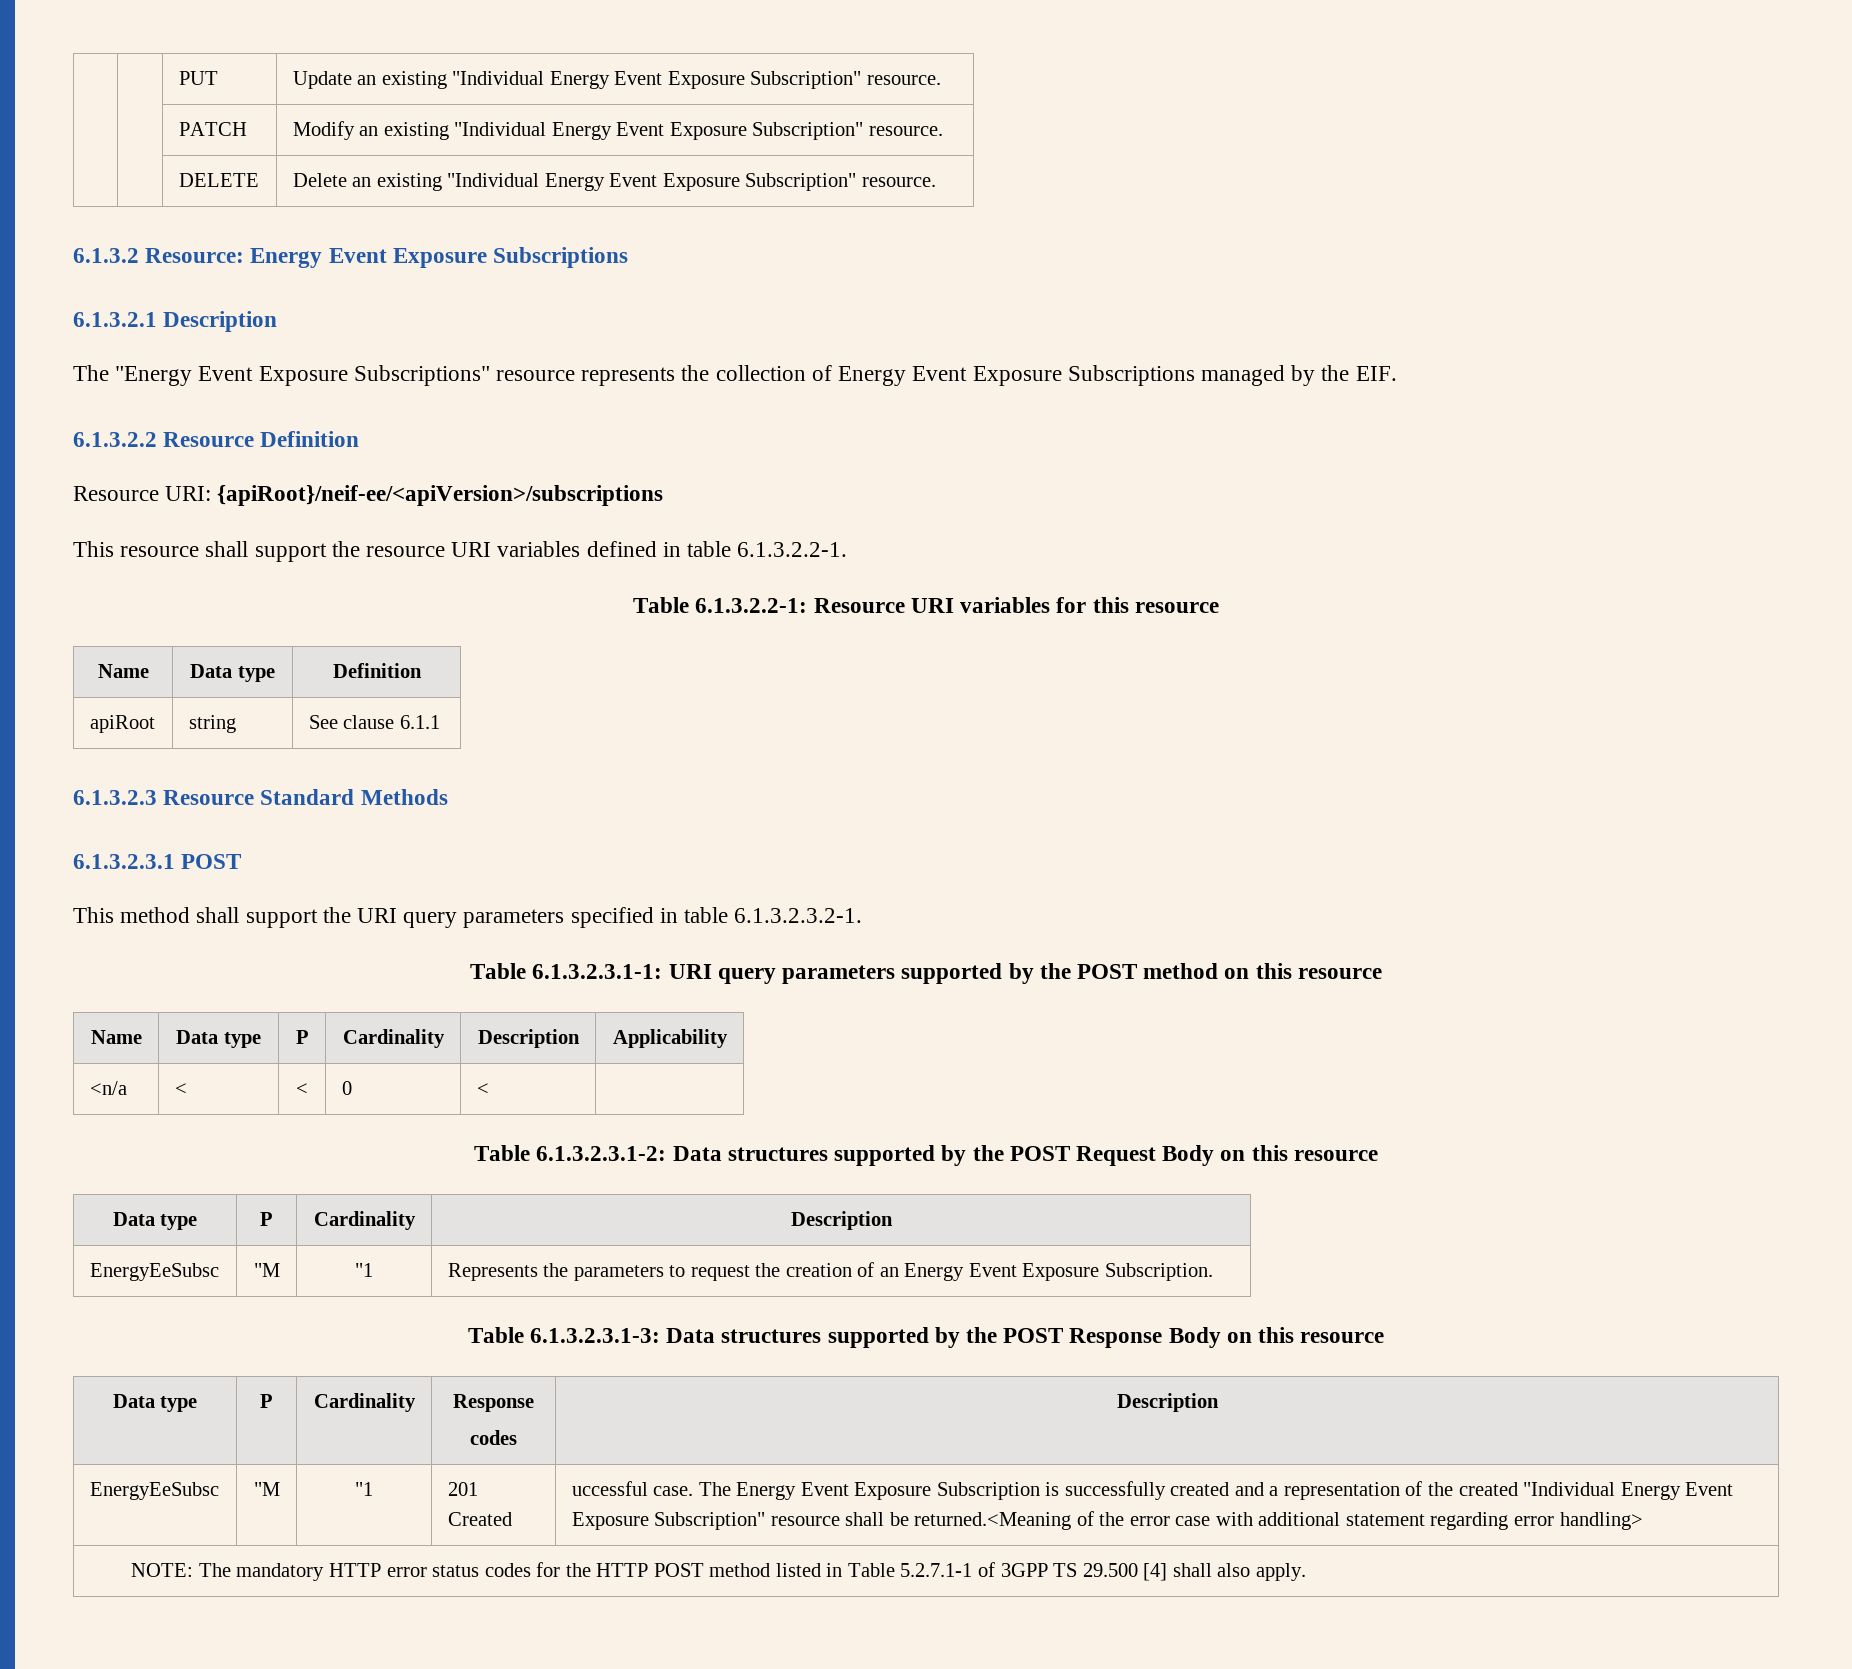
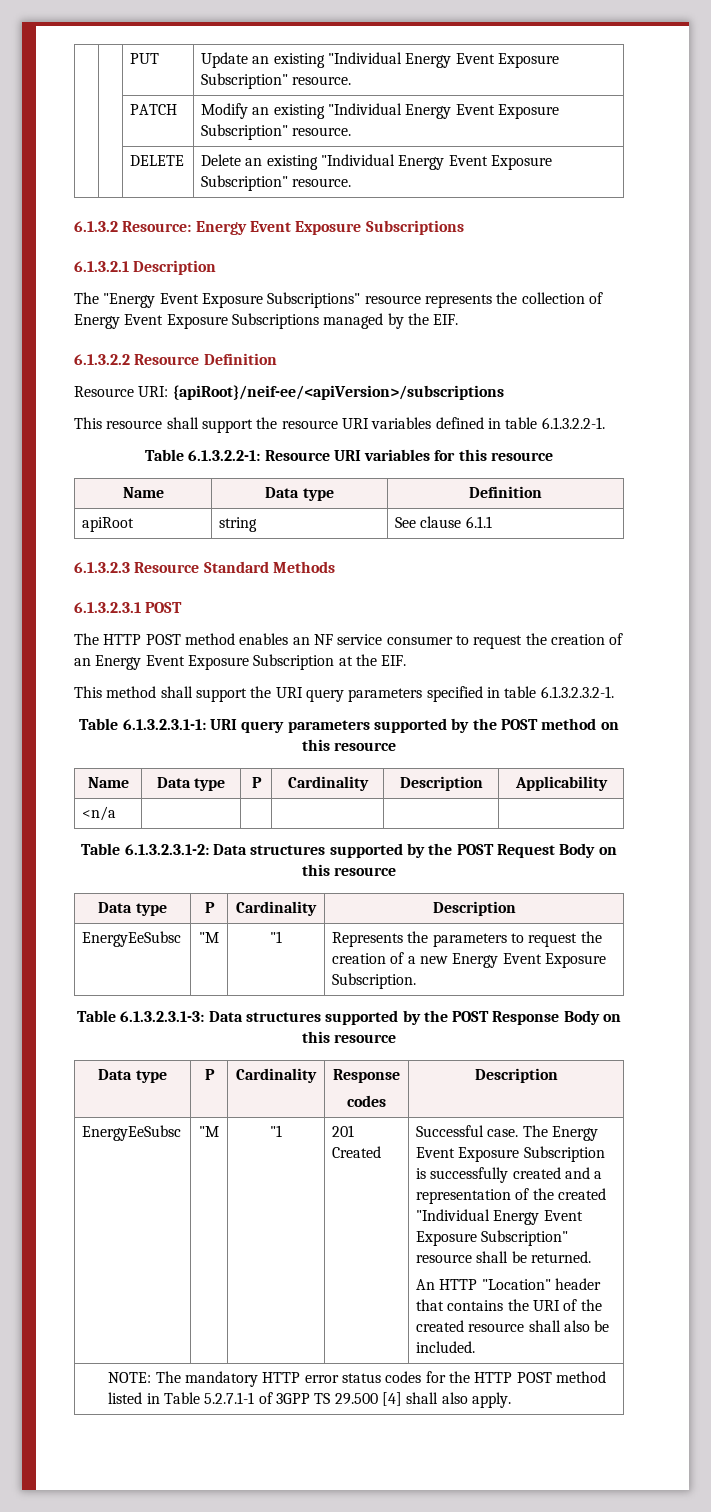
+ The HTTP POST method enables an NF service consumer to request the creation of an Energy Event Exposure Subscription at the EIF.
- <n/a | < | < | 0 | < |
+ <n/a | | | | |
- EnergyEeSubsc | "M | "1 | Represents the parameters to request the creation of an Energy Event Exposure Subscription.
+ EnergyEeSubsc | "M | "1 | Represents the parameters to request the creation of a new Energy Event Exposure Subscription.
- uccessful case.
+ Successful case.
- The Energy Event Exposure Subscription is successfully created and a representation of the created "Individual Energy Event Exposure Subscription" resource shall be returned.<Meaning of the error case with additional statement regarding error handling>
+ The Energy Event Exposure Subscription is successfully created and a representation of the created "Individual Energy Event Exposure Subscription" resource shall be returned.
+ An HTTP "Location" header that contains the URI of the created resource shall also be included.

